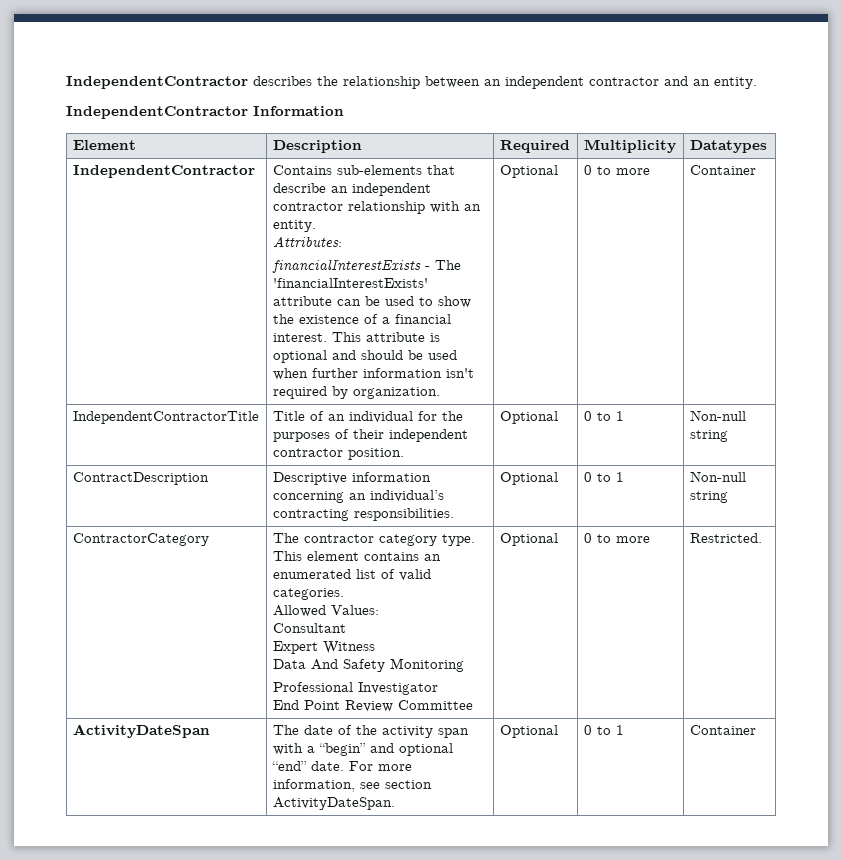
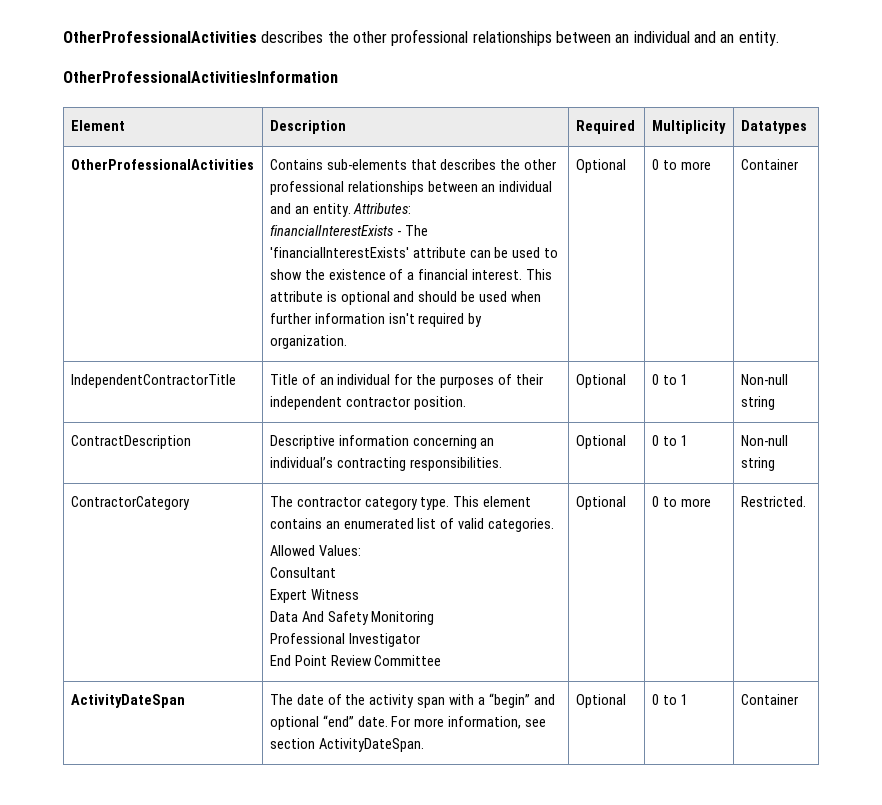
- IndependentContractor describes the relationship between an independent contractor and an entity.
+ OtherProfessionalActivities describes the other professional relationships between an individual and an entity.
- IndependentContractor Information
+ OtherProfessionalActivitiesInformation
  Element | Description | Required | Multiplicity | Datatypes
- IndependentContractor
+ OtherProfessionalActivities
- Contains sub-elements that describe an independent contractor relationship with an entity.
- Attributes:
+ Contains sub-elements that describes the other professional relationships between an individual and an entity. Attributes:

